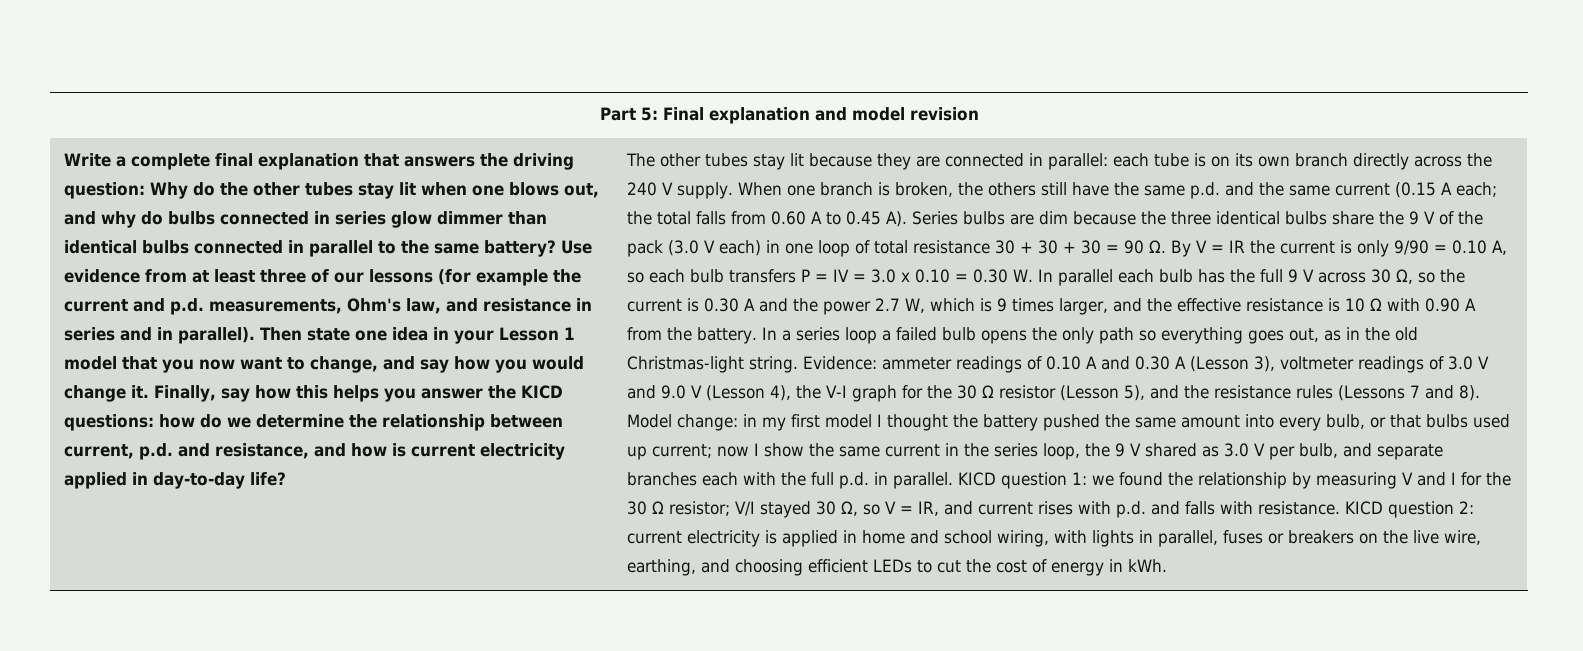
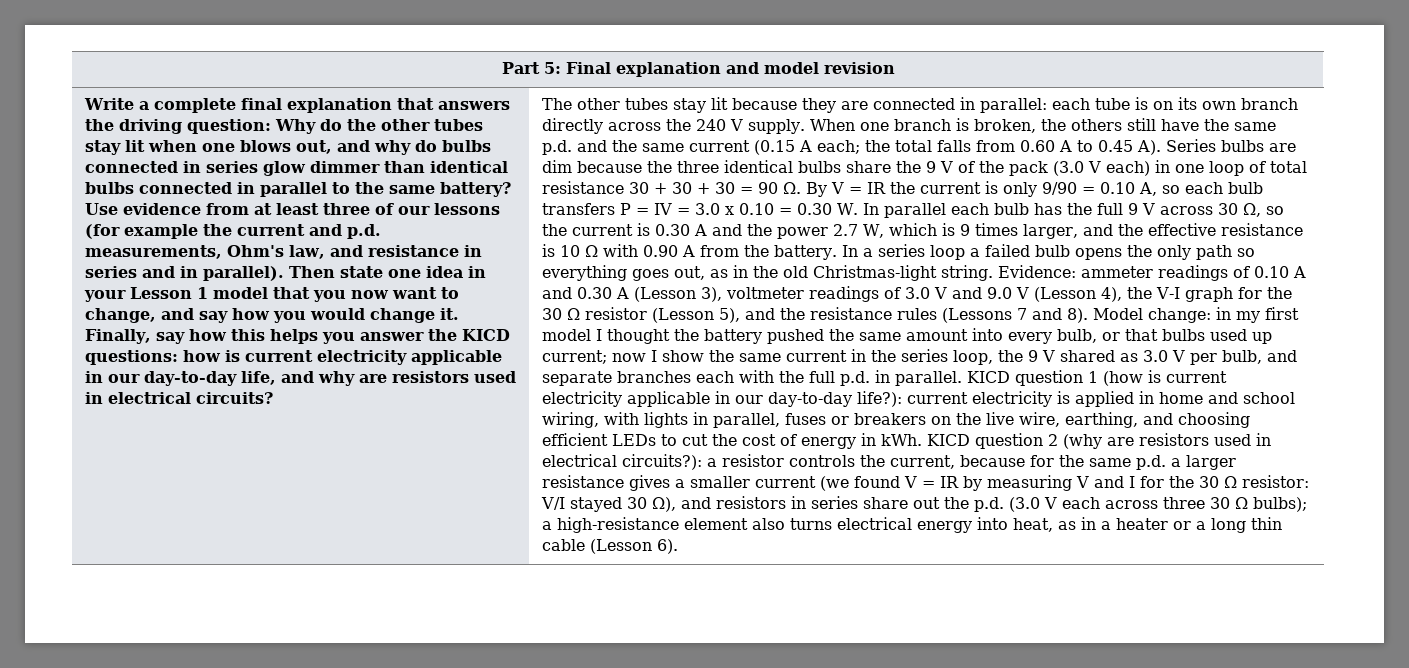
- Finally, say how this helps you answer the KICD questions: how do we determine the relationship between current, p.d. and resistance, and how is current electricity applied in day-to-day life?
+ Finally, say how this helps you answer the KICD questions: how is current electricity applicable in our day-to-day life, and why are resistors used in electrical circuits?
- KICD question 1: we found the relationship by measuring V and I for the 30 Ω resistor; V/I stayed 30 Ω, so V = IR, and current rises with p.d. and falls with resistance. KICD question 2: current electricity is applied in home and school wiring, with lights in parallel, fuses or breakers on the live wire, earthing, and choosing efficient LEDs to cut the cost of energy in kWh.
+ KICD question 1 (how is current electricity applicable in our day-to-day life?): current electricity is applied in home and school wiring, with lights in parallel, fuses or breakers on the live wire, earthing, and choosing efficient LEDs to cut the cost of energy in kWh.
+ KICD question 2 (why are resistors used in electrical circuits?): a resistor controls the current, because for the same p.d. a larger resistance gives a smaller current (we found V = IR by measuring V and I for the 30 Ω resistor: V/I stayed 30 Ω), and resistors in series share out the p.d. (3.0 V each across three 30 Ω bulbs); a high-resistance element also turns electrical energy into heat, as in a heater or a long thin cable (Lesson 6).

